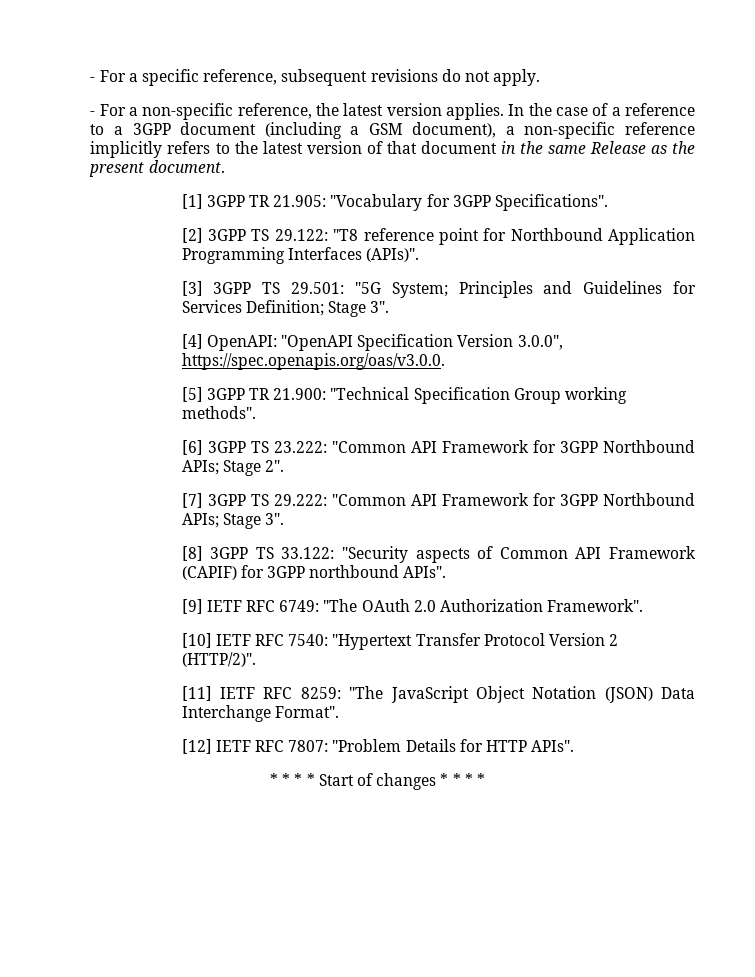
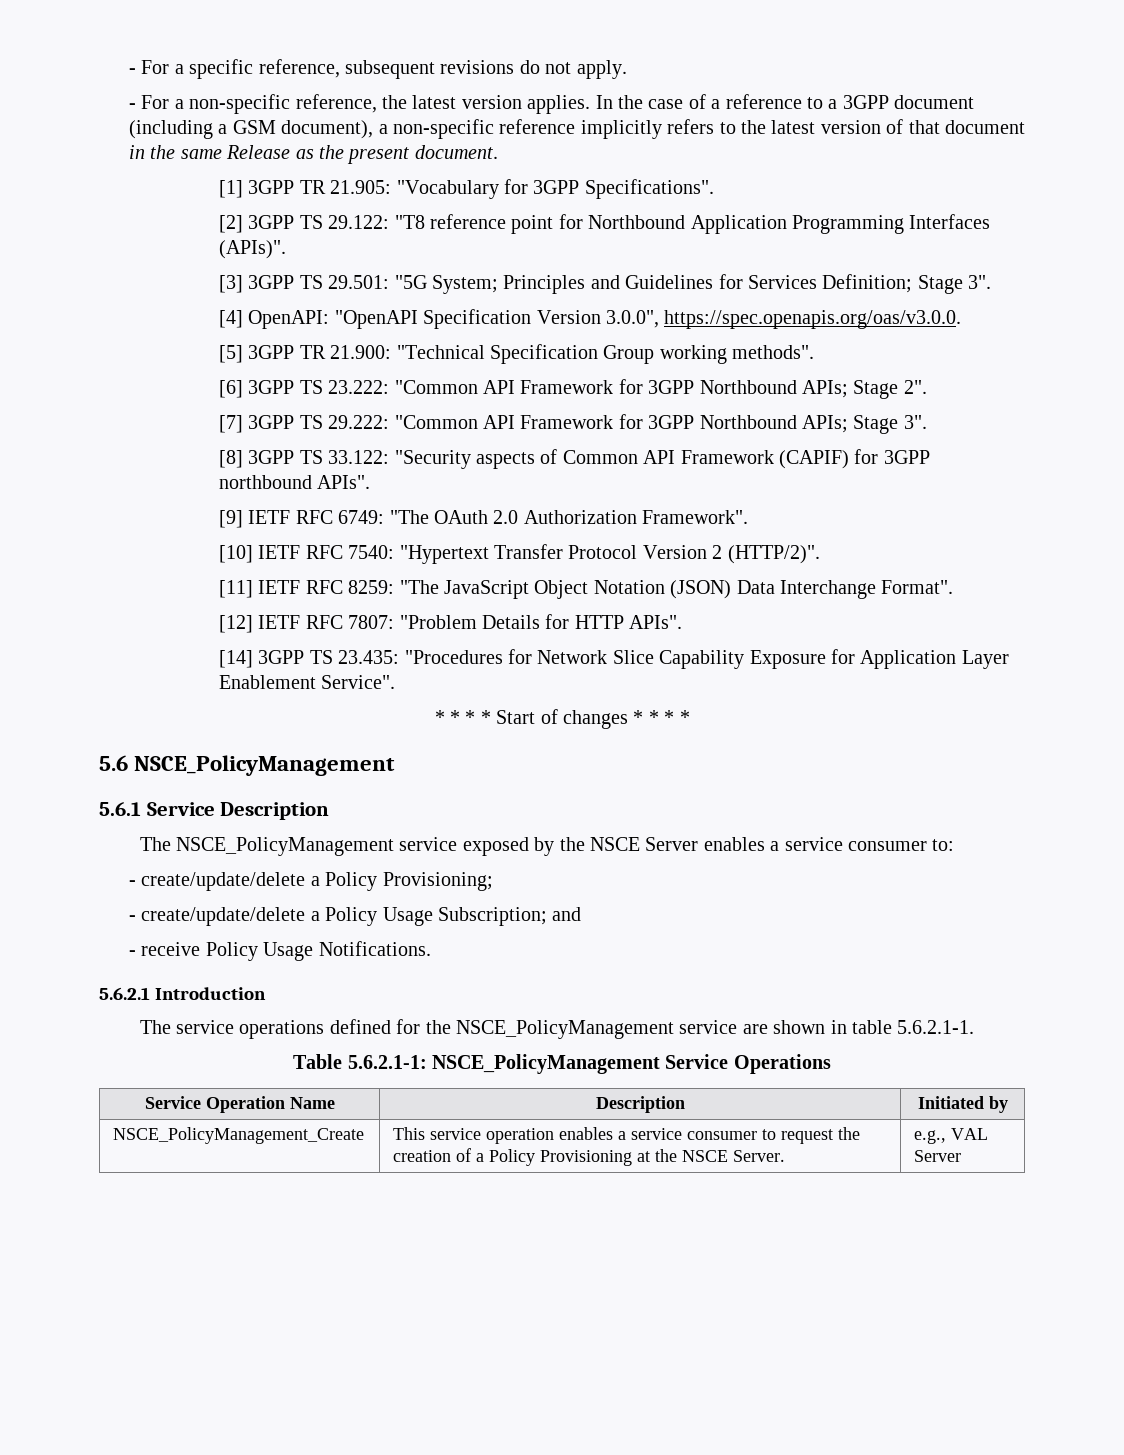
+ [14] 3GPP TS 23.435: "Procedures for Network Slice Capability Exposure for Application Layer Enablement Service".
+ 5.6 NSCE_PolicyManagement
+ 5.6.1 Service Description
+ The NSCE_PolicyManagement service exposed by the NSCE Server enables a service consumer to:
+ - create/update/delete a Policy Provisioning;
+ - create/update/delete a Policy Usage Subscription; and
+ - receive Policy Usage Notifications.
+ 5.6.2.1 Introduction
+ The service operations defined for the NSCE_PolicyManagement service are shown in table 5.6.2.1-1.
+ Table 5.6.2.1-1: NSCE_PolicyManagement Service Operations
+ Service Operation Name | Description | Initiated by
+ NSCE_PolicyManagement_Create | This service operation enables a service consumer to request the creation of a Policy Provisioning at the NSCE Server. | e.g., VAL Server

